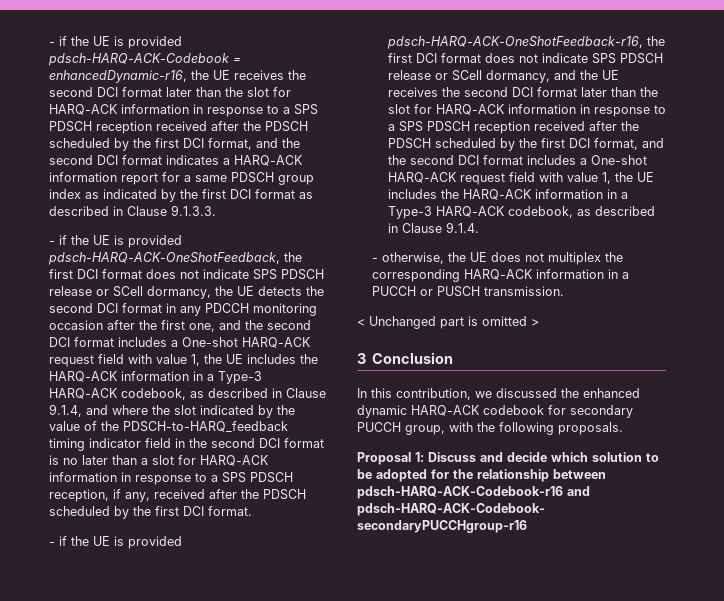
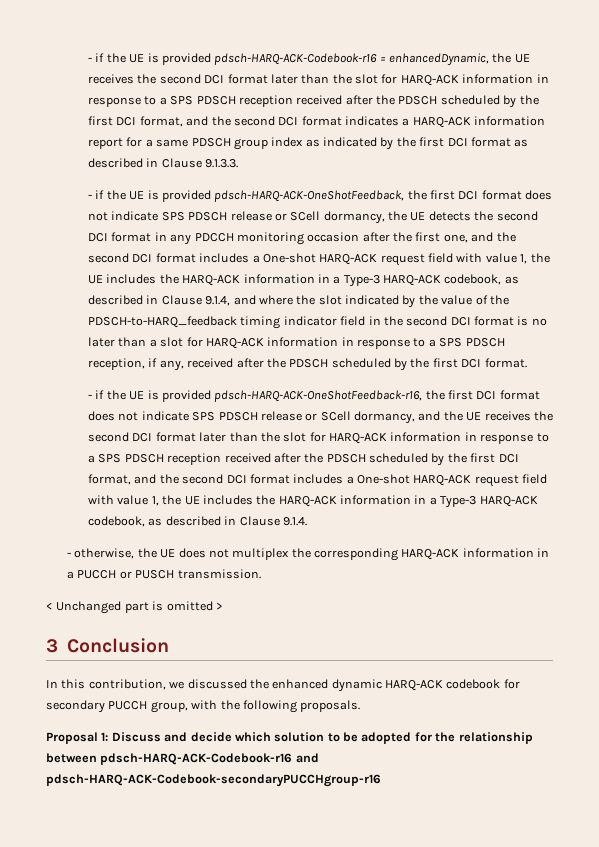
- - if the UE is provided pdsch-HARQ-ACK-Codebook = enhancedDynamic-r16, the UE receives the second DCI format later than the slot for HARQ-ACK information in response to a SPS PDSCH reception received after the PDSCH scheduled by the first DCI format, and the second DCI format indicates a HARQ-ACK information report for a same PDSCH group index as indicated by the first DCI format as described in Clause 9.1.3.3.
+ - if the UE is provided pdsch-HARQ-ACK-Codebook-r16 = enhancedDynamic, the UE receives the second DCI format later than the slot for HARQ-ACK information in response to a SPS PDSCH reception received after the PDSCH scheduled by the first DCI format, and the second DCI format indicates a HARQ-ACK information report for a same PDSCH group index as indicated by the first DCI format as described in Clause 9.1.3.3.

